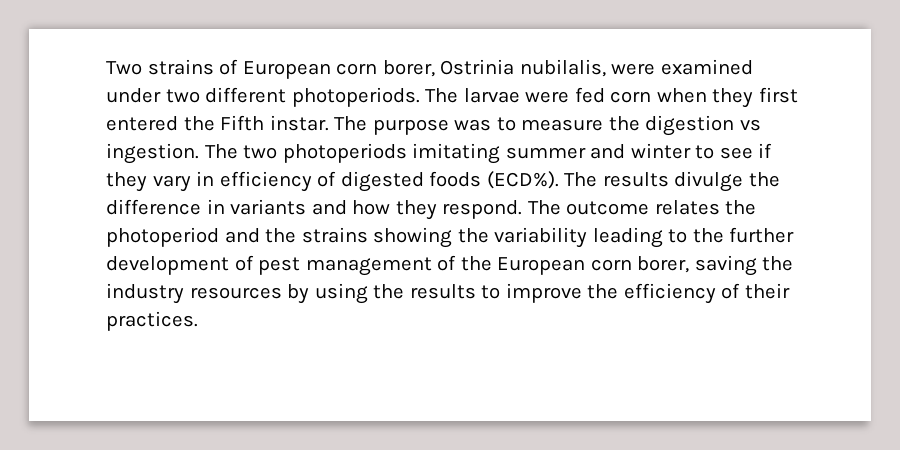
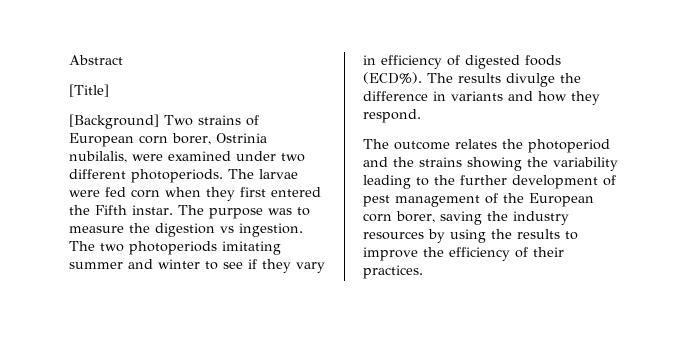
- Two strains of European corn borer, Ostrinia nubilalis, were examined under two different photoperiods.
+ Abstract
+ [Title]
+ [Background] Two strains of European corn borer, Ostrinia nubilalis, were examined under two different photoperiods.
- The results divulge the difference in variants and how they respond. The outcome relates the photoperiod and the strains showing the variability leading to the further development of pest management of the European corn borer, saving the industry resources by using the results to improve the efficiency of their practices.
+ The results divulge the difference in variants and how they respond.
+ The outcome relates the photoperiod and the strains showing the variability leading to the further development of pest management of the European corn borer, saving the industry resources by using the results to improve the efficiency of their practices.

